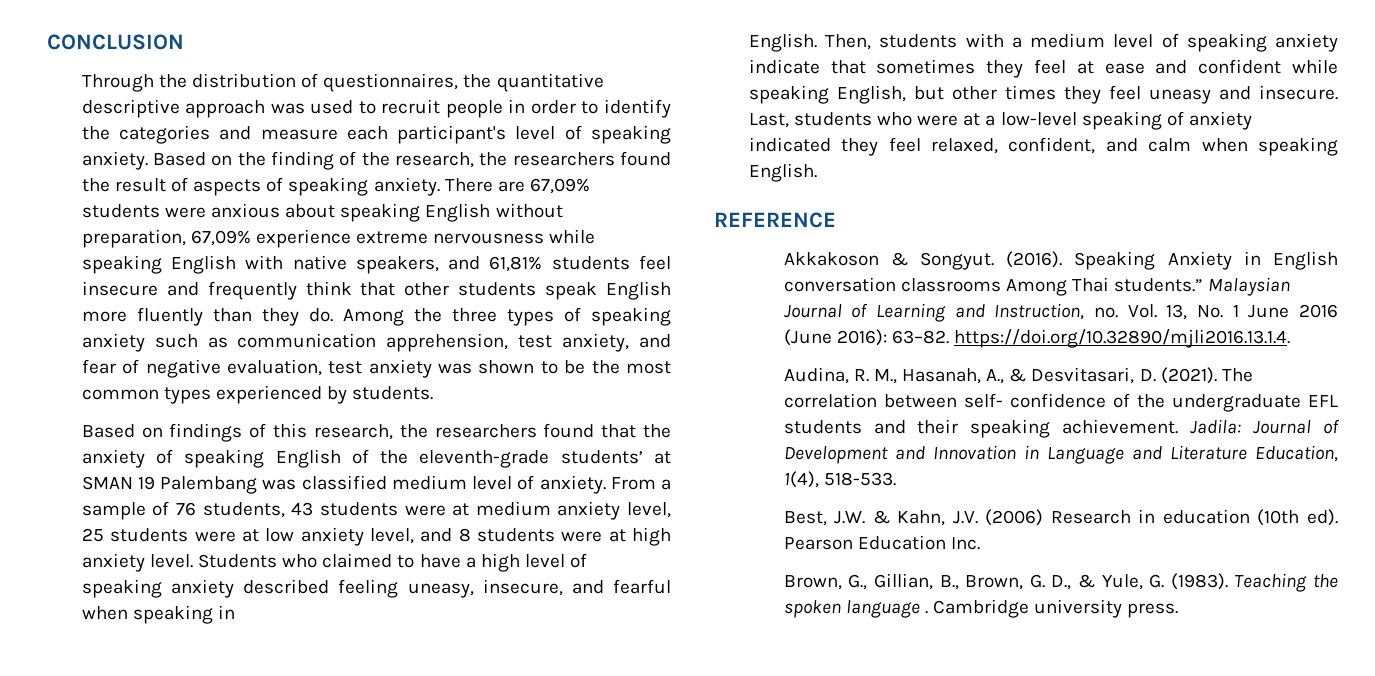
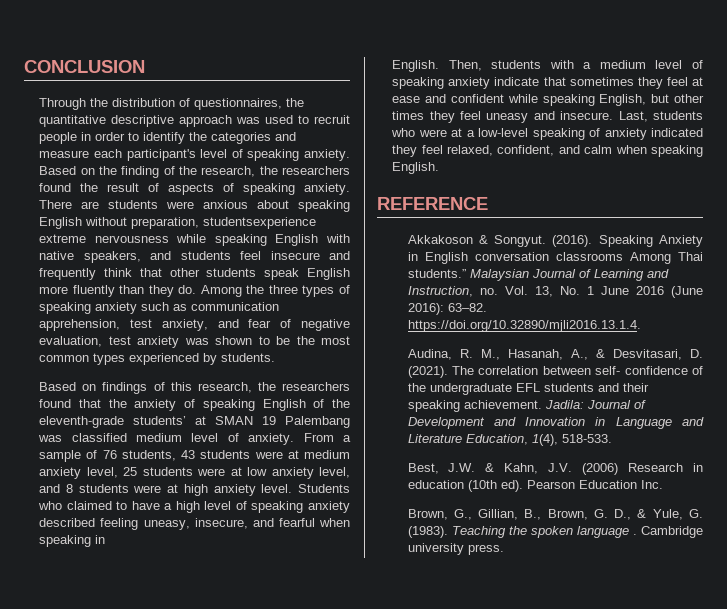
- There are 67,09% students were anxious about speaking English without preparation, 67,09% experience extreme nervousness while speaking English with native speakers, and 61,81% students feel insecure and frequently think that other students speak English more fluently than they do.
+ There are students were anxious about speaking English without preparation, studentsexperience extreme nervousness while speaking English with native speakers, and students feel insecure and frequently think that other students speak English more fluently than they do.

